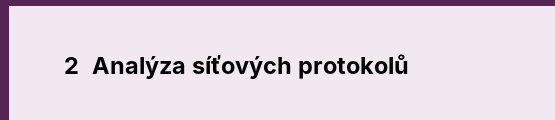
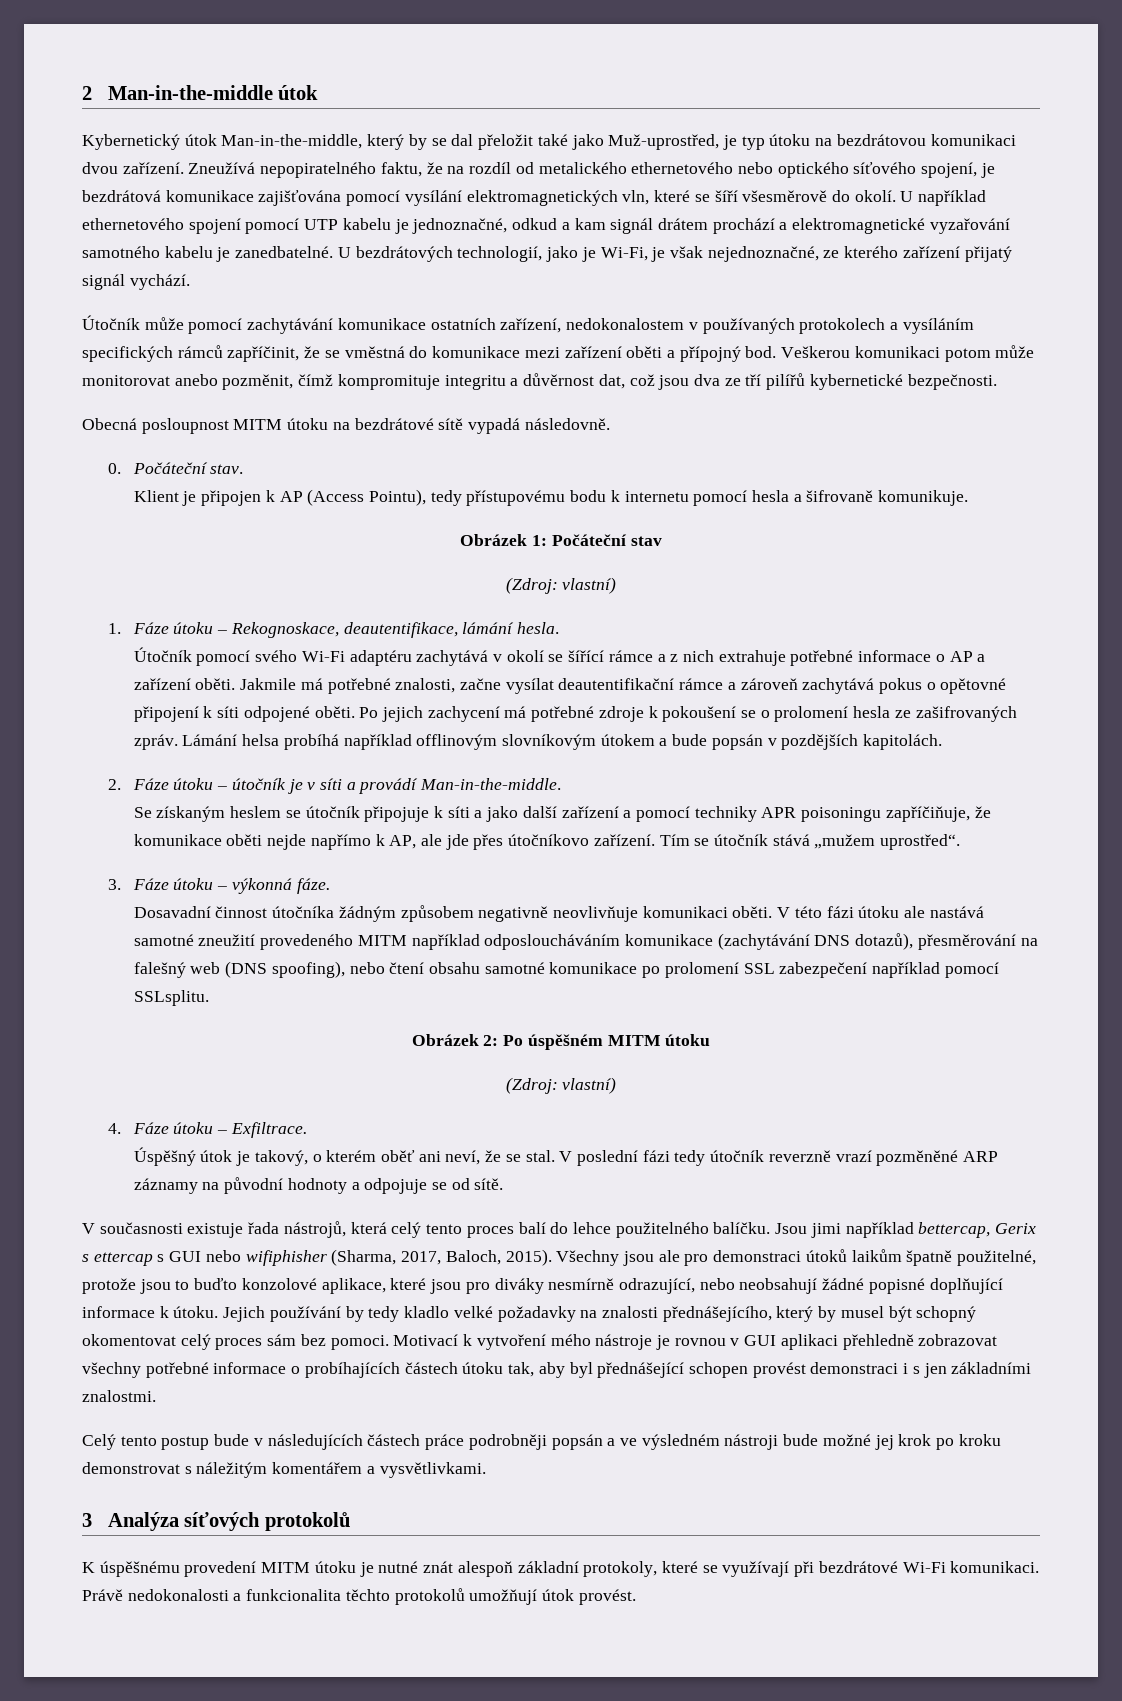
- 2 Analýza síťových protokolů
+ 2 Man-in-the-middle útok
+ Kybernetický útok Man-in-the-middle, který by se dal přeložit také jako Muž-uprostřed, je typ útoku na bezdrátovou komunikaci dvou zařízení. Zneužívá nepopiratelného faktu, že na rozdíl od metalického ethernetového nebo optického síťového spojení, je bezdrátová komunikace zajišťována pomocí vysílání elektromagnetických vln, které se šíří všesměrově do okolí. U například ethernetového spojení pomocí UTP kabelu je jednoznačné, odkud a kam signál drátem prochází a elektromagnetické vyzařování samotného kabelu je zanedbatelné. U bezdrátových technologií, jako je Wi-Fi, je však nejednoznačné, ze kterého zařízení přijatý signál vychází.
+ Útočník může pomocí zachytávání komunikace ostatních zařízení, nedokonalostem v používaných protokolech a vysíláním specifických rámců zapříčinit, že se vměstná do komunikace mezi zařízení oběti a přípojný bod. Veškerou komunikaci potom může monitorovat anebo pozměnit, čímž kompromituje integritu a důvěrnost dat, což jsou dva ze tří pilířů kybernetické bezpečnosti.
+ Obecná posloupnost MITM útoku na bezdrátové sítě vypadá následovně.
+ 0. Počáteční stav.
+ Klient je připojen k AP (Access Pointu), tedy přístupovému bodu k internetu pomocí hesla a šifrovaně komunikuje.
+ Obrázek 1: Počáteční stav
+ (Zdroj: vlastní)
+ 1. Fáze útoku – Rekognoskace, deautentifikace, lámání hesla.
+ Útočník pomocí svého Wi-Fi adaptéru zachytává v okolí se šířící rámce a z nich extrahuje potřebné informace o AP a zařízení oběti. Jakmile má potřebné znalosti, začne vysílat deautentifikační rámce a zároveň zachytává pokus o opětovné připojení k síti odpojené oběti. Po jejich zachycení má potřebné zdroje k pokoušení se o prolomení hesla ze zašifrovaných zpráv. Lámání helsa probíhá například offlinovým slovníkovým útokem a bude popsán v pozdějších kapitolách.
+ 2. Fáze útoku – útočník je v síti a provádí Man-in-the-middle.
+ Se získaným heslem se útočník připojuje k síti a jako další zařízení a pomocí techniky APR poisoningu zapříčiňuje, že komunikace oběti nejde napřímo k AP, ale jde přes útočníkovo zařízení. Tím se útočník stává „mužem uprostřed“.
+ 3. Fáze útoku – výkonná fáze.
+ Dosavadní činnost útočníka žádným způsobem negativně neovlivňuje komunikaci oběti. V této fázi útoku ale nastává samotné zneužití provedeného MITM například odposloucháváním komunikace (zachytávání DNS dotazů), přesměrování na falešný web (DNS spoofing), nebo čtení obsahu samotné komunikace po prolomení SSL zabezpečení například pomocí SSLsplitu.
+ Obrázek 2: Po úspěšném MITM útoku
+ (Zdroj: vlastní)
+ 4. Fáze útoku – Exfiltrace.
+ Úspěšný útok je takový, o kterém oběť ani neví, že se stal. V poslední fázi tedy útočník reverzně vrazí pozměněné ARP záznamy na původní hodnoty a odpojuje se od sítě.
+ V současnosti existuje řada nástrojů, která celý tento proces balí do lehce použitelného balíčku. Jsou jimi například bettercap, Gerix s ettercap s GUI nebo wifiphisher (Sharma, 2017, Baloch, 2015). Všechny jsou ale pro demonstraci útoků laikům špatně použitelné, protože jsou to buďto konzolové aplikace, které jsou pro diváky nesmírně odrazující, nebo neobsahují žádné popisné doplňující informace k útoku. Jejich používání by tedy kladlo velké požadavky na znalosti přednášejícího, který by musel být schopný okomentovat celý proces sám bez pomoci. Motivací k vytvoření mého nástroje je rovnou v GUI aplikaci přehledně zobrazovat všechny potřebné informace o probíhajících částech útoku tak, aby byl přednášející schopen provést demonstraci i s jen základními znalostmi.
+ Celý tento postup bude v následujících částech práce podrobněji popsán a ve výsledném nástroji bude možné jej krok po kroku demonstrovat s náležitým komentářem a vysvětlivkami.
+ 3 Analýza síťových protokolů
+ K úspěšnému provedení MITM útoku je nutné znát alespoň základní protokoly, které se využívají při bezdrátové Wi-Fi komunikaci. Právě nedokonalosti a funkcionalita těchto protokolů umožňují útok provést.

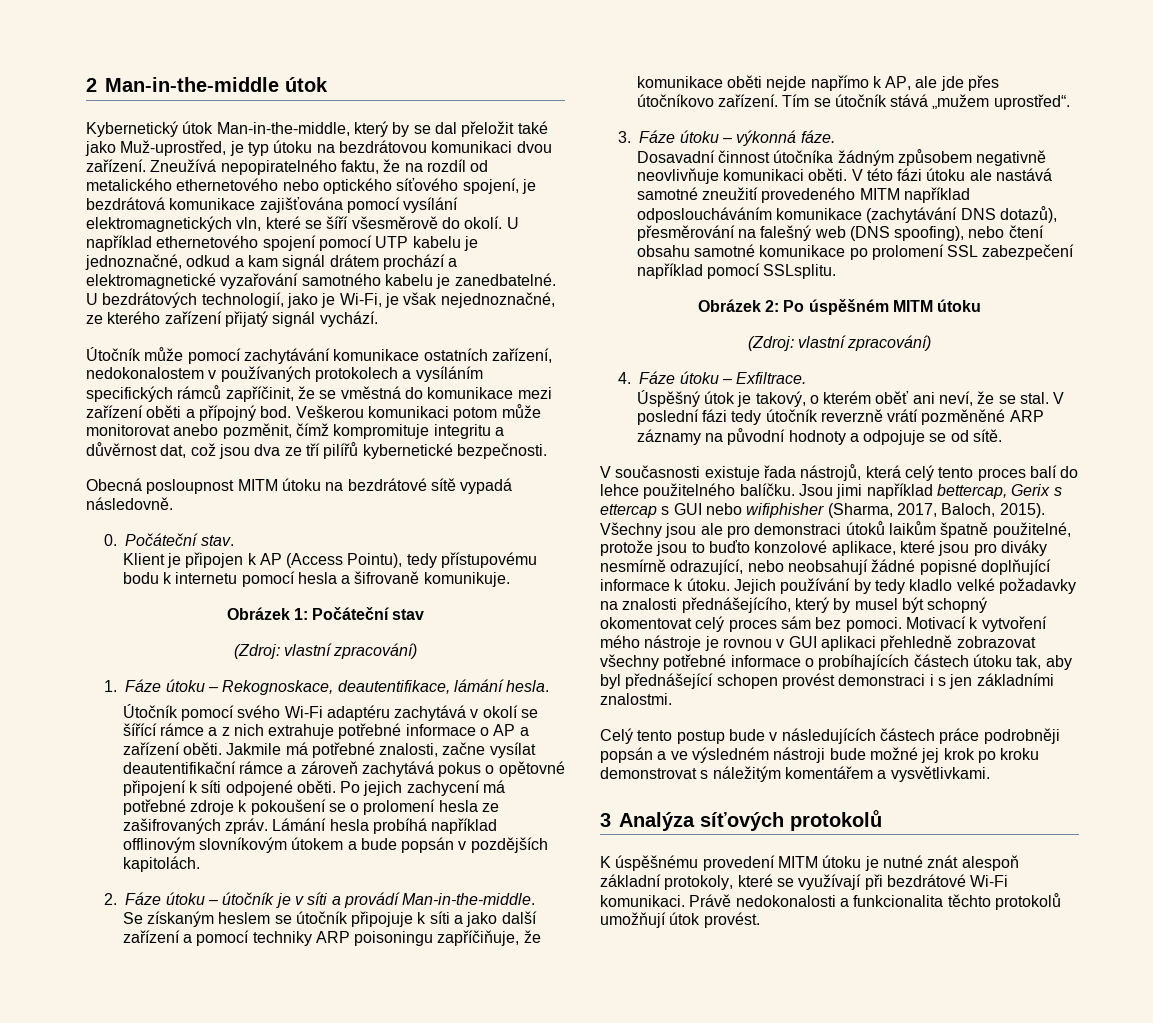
  Obrázek 1: Počáteční stav
- (Zdroj: vlastní)
+ (Zdroj: vlastní zpracování)
- Lámání helsa probíhá například offlinovým slovníkovým útokem a bude popsán v pozdějších kapitolách.
+ Lámání hesla probíhá například offlinovým slovníkovým útokem a bude popsán v pozdějších kapitolách.
- Se získaným heslem se útočník připojuje k síti a jako další zařízení a pomocí techniky APR poisoningu zapříčiňuje, že komunikace oběti nejde napřímo k AP, ale jde přes útočníkovo zařízení.
+ Se získaným heslem se útočník připojuje k síti a jako další zařízení a pomocí techniky ARP poisoningu zapříčiňuje, že komunikace oběti nejde napřímo k AP, ale jde přes útočníkovo zařízení.
  Obrázek 2: Po úspěšném MITM útoku
- (Zdroj: vlastní)
+ (Zdroj: vlastní zpracování)
- V poslední fázi tedy útočník reverzně vrazí pozměněné ARP záznamy na původní hodnoty a odpojuje se od sítě.
+ V poslední fázi tedy útočník reverzně vrátí pozměněné ARP záznamy na původní hodnoty a odpojuje se od sítě.

